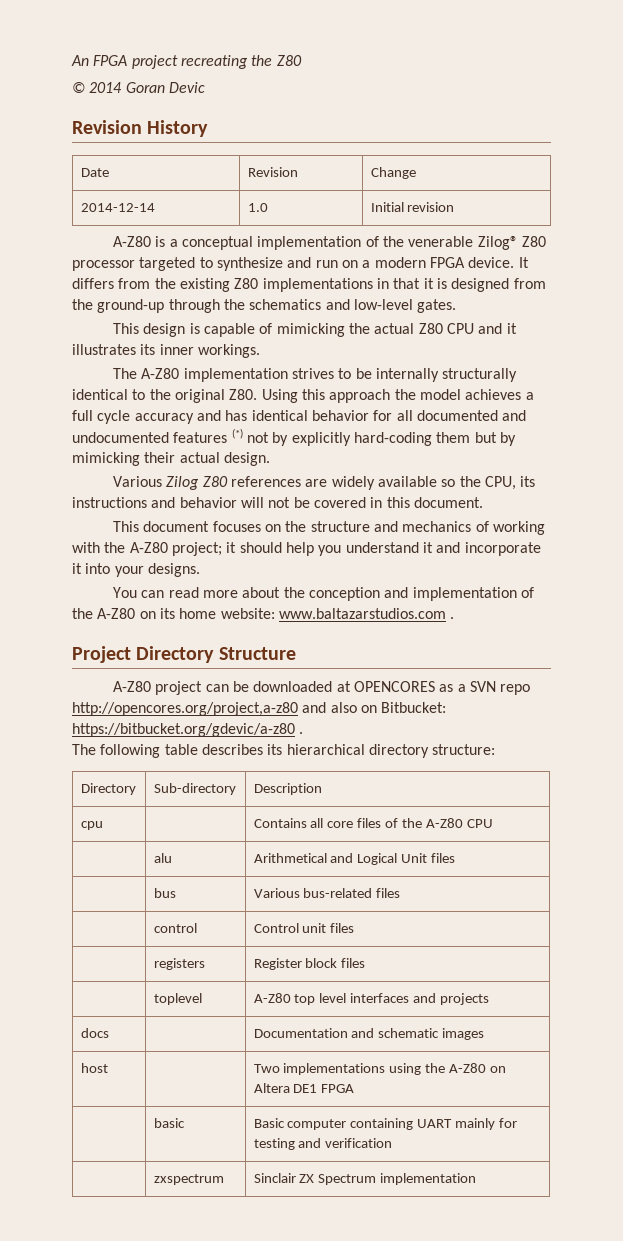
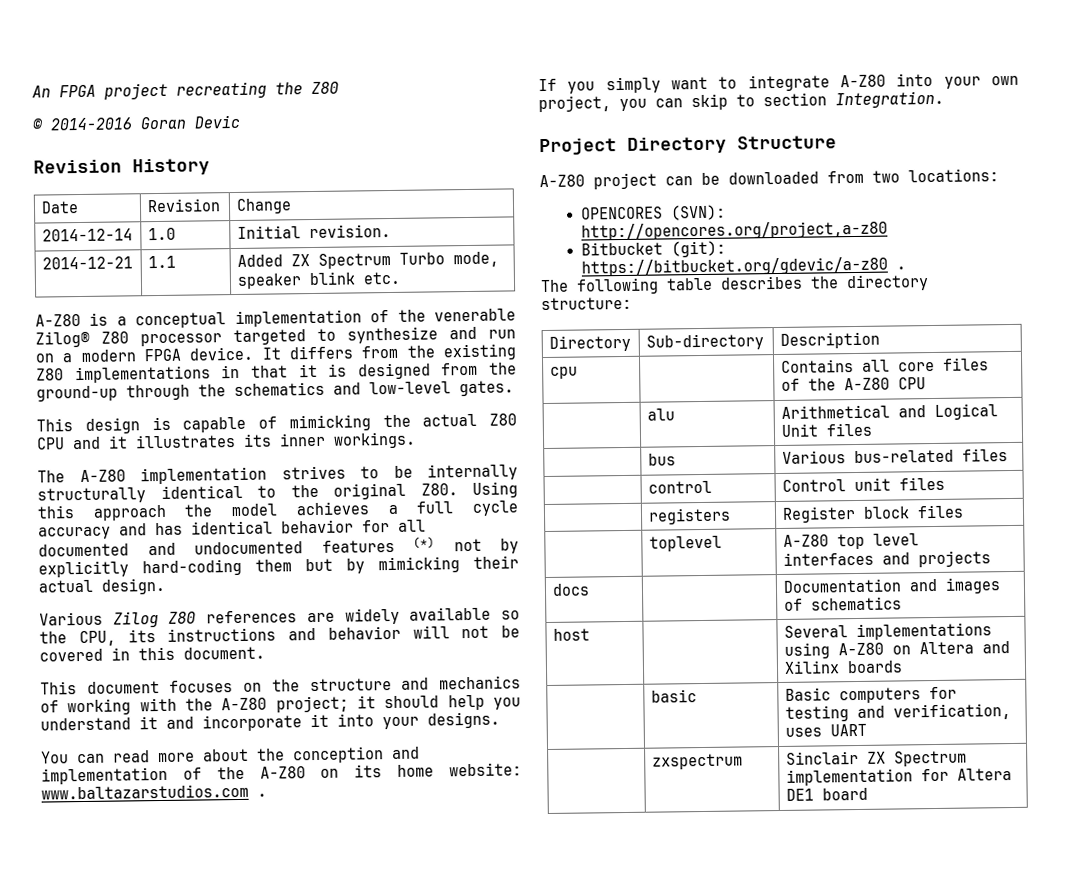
- © 2014 Goran Devic
+ © 2014-2016 Goran Devic
- 2014-12-14 | 1.0 | Initial revision
+ 2014-12-14 | 1.0 | Initial revision.
+ 2014-12-21 | 1.1 | Added ZX Spectrum Turbo mode, speaker blink etc.
+ If you simply want to integrate A-Z80 into your own project, you can skip to section Integration.
- A-Z80 project can be downloaded at OPENCORES as a SVN repo http://opencores.org/project,a-z80 and also on Bitbucket: https://bitbucket.org/gdevic/a-z80 .
+ A-Z80 project can be downloaded from two locations:
+ OPENCORES (SVN): http://opencores.org/project,a-z80
+ Bitbucket (git): https://bitbucket.org/gdevic/a-z80 .
- The following table describes its hierarchical directory structure:
+ The following table describes the directory structure:
- docs | | Documentation and schematic images
+ docs | | Documentation and images of schematics
- host | | Two implementations using the A-Z80 on Altera DE1 FPGA
+ host | | Several implementations using A-Z80 on Altera and Xilinx boards
- | basic | Basic computer containing UART mainly for testing and verification
+ | basic | Basic computers for testing and verification, uses UART
- | zxspectrum | Sinclair ZX Spectrum implementation
+ | zxspectrum | Sinclair ZX Spectrum implementation for Altera DE1 board

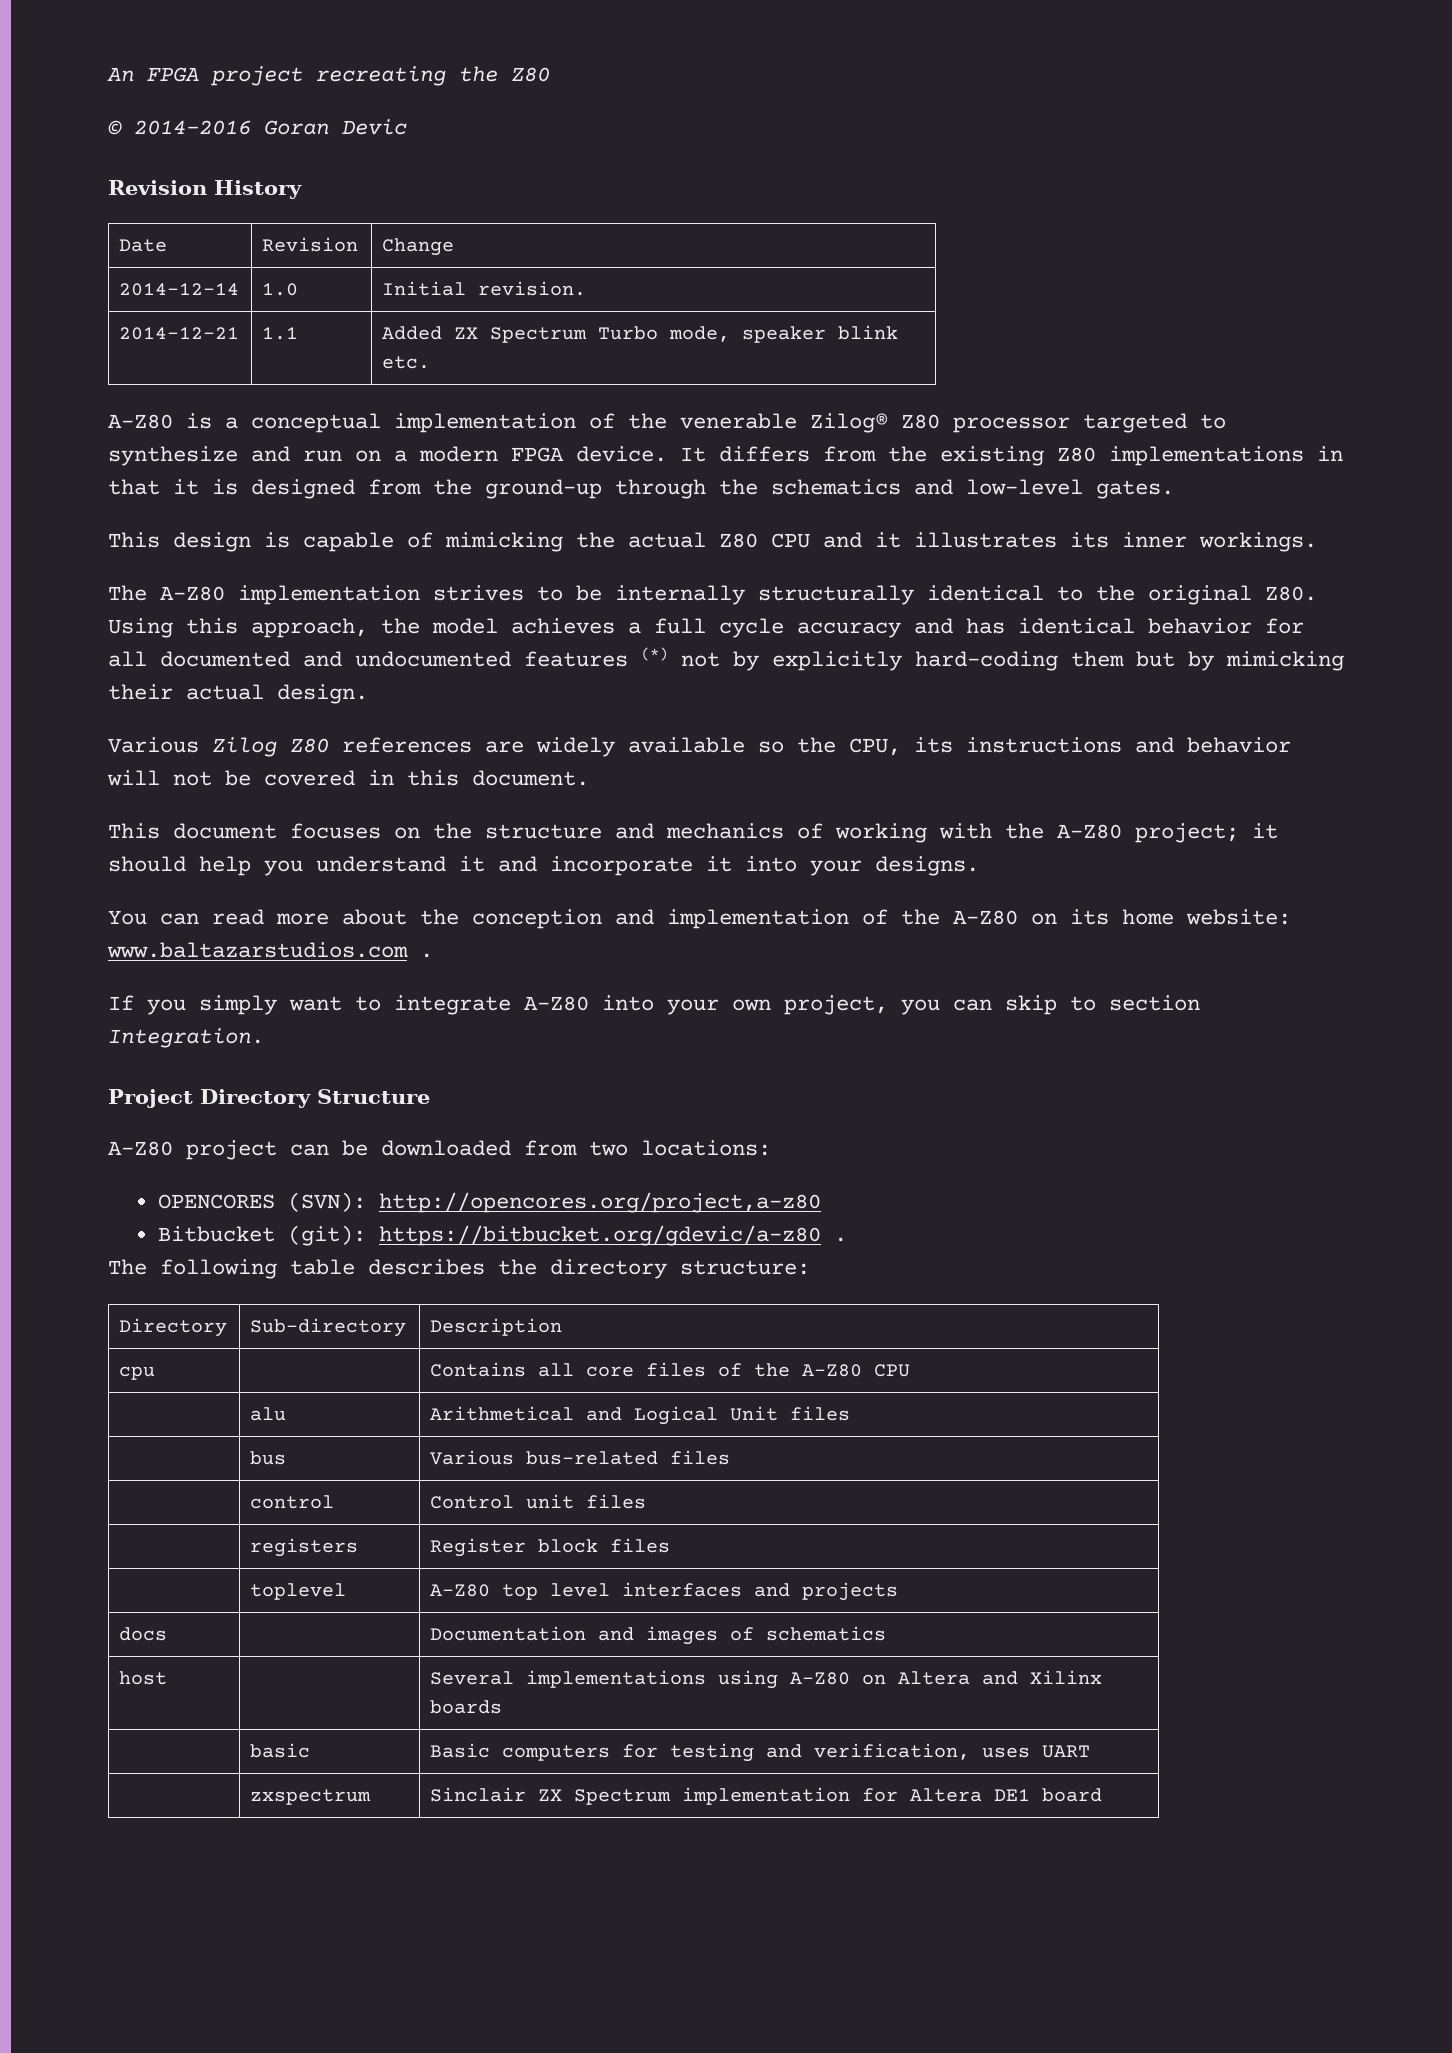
- The A-Z80 implementation strives to be internally structurally identical to the original Z80. Using this approach the model achieves a full cycle accuracy and has identical behavior for all documented and undocumented features (*) not by explicitly hard-coding them but by mimicking their actual design.
+ The A-Z80 implementation strives to be internally structurally identical to the original Z80. Using this approach, the model achieves a full cycle accuracy and has identical behavior for all documented and undocumented features (*) not by explicitly hard-coding them but by mimicking their actual design.

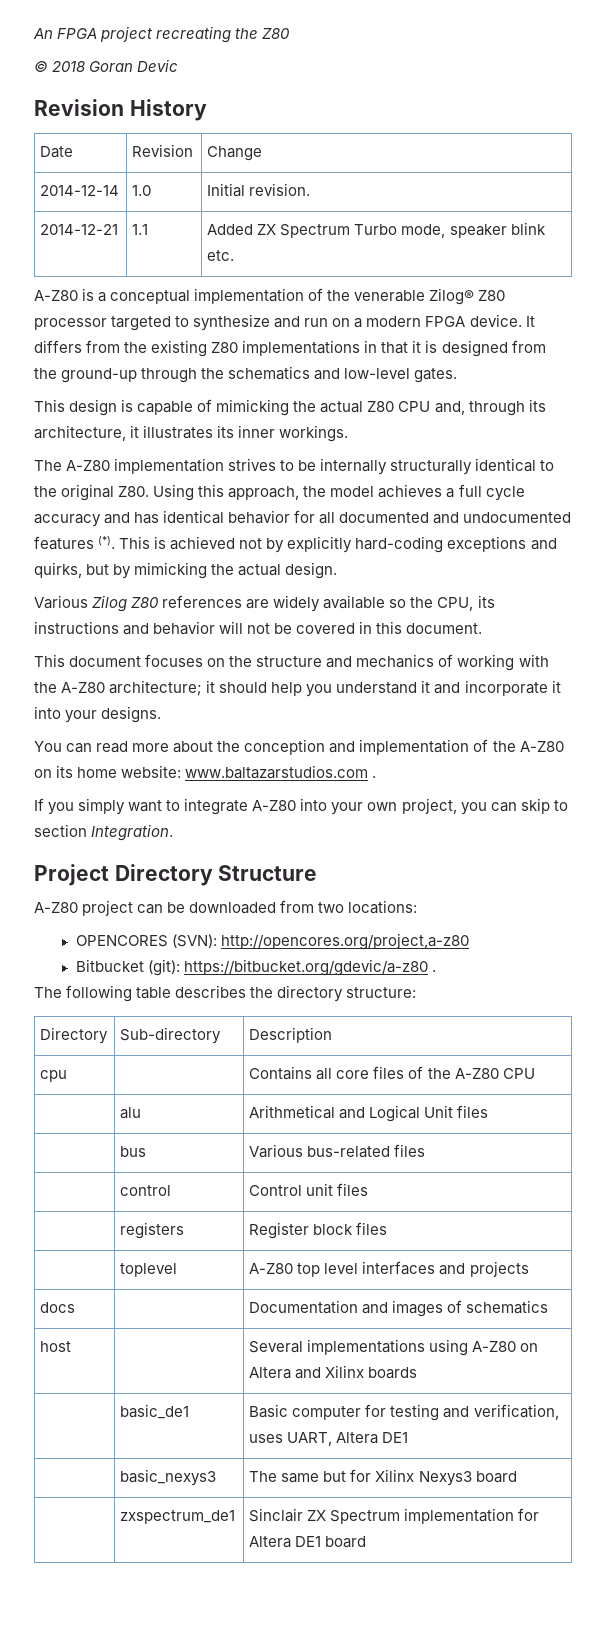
- © 2014-2016 Goran Devic
+ © 2018 Goran Devic
- This design is capable of mimicking the actual Z80 CPU and it illustrates its inner workings.
+ This design is capable of mimicking the actual Z80 CPU and, through its architecture, it illustrates its inner workings.
- The A-Z80 implementation strives to be internally structurally identical to the original Z80. Using this approach, the model achieves a full cycle accuracy and has identical behavior for all documented and undocumented features (*) not by explicitly hard-coding them but by mimicking their actual design.
+ The A-Z80 implementation strives to be internally structurally identical to the original Z80. Using this approach, the model achieves a full cycle accuracy and has identical behavior for all documented and undocumented features (*). This is achieved not by explicitly hard-coding exceptions and quirks, but by mimicking the actual design.
- This document focuses on the structure and mechanics of working with the A-Z80 project; it should help you understand it and incorporate it into your designs.
+ This document focuses on the structure and mechanics of working with the A-Z80 architecture; it should help you understand it and incorporate it into your designs.
- | basic | Basic computers for testing and verification, uses UART
- | zxspectrum | Sinclair ZX Spectrum implementation for Altera DE1 board
+ | basic_de1 | Basic computer for testing and verification, uses UART, Altera DE1
+ | basic_nexys3 | The same but for Xilinx Nexys3 board
+ | zxspectrum_de1 | Sinclair ZX Spectrum implementation for Altera DE1 board

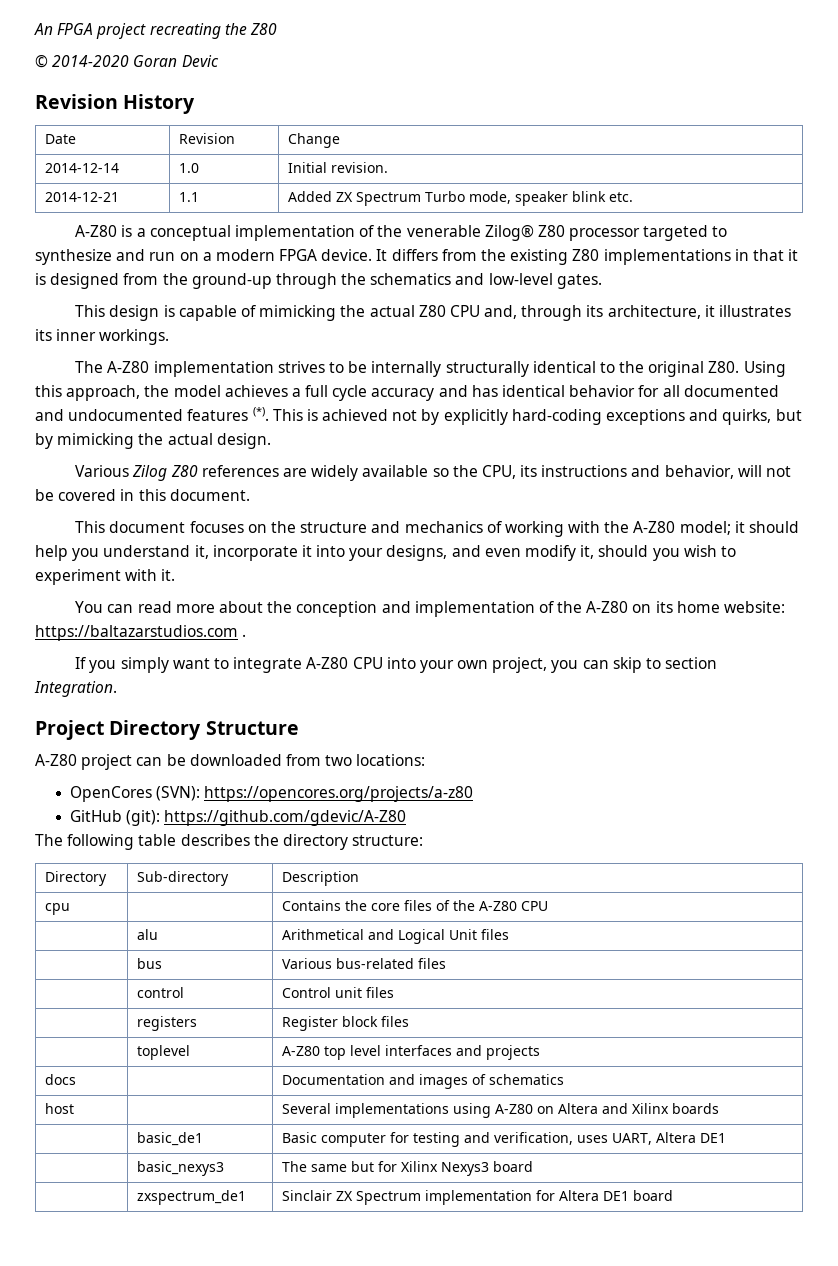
- © 2018 Goran Devic
+ © 2014-2020 Goran Devic
- Various Zilog Z80 references are widely available so the CPU, its instructions and behavior will not be covered in this document.
+ Various Zilog Z80 references are widely available so the CPU, its instructions and behavior, will not be covered in this document.
- This document focuses on the structure and mechanics of working with the A-Z80 architecture; it should help you understand it and incorporate it into your designs.
+ This document focuses on the structure and mechanics of working with the A-Z80 model; it should help you understand it, incorporate it into your designs, and even modify it, should you wish to experiment with it.
- You can read more about the conception and implementation of the A-Z80 on its home website: www.baltazarstudios.com .
+ You can read more about the conception and implementation of the A-Z80 on its home website: https://baltazarstudios.com .
- If you simply want to integrate A-Z80 into your own project, you can skip to section Integration.
+ If you simply want to integrate A-Z80 CPU into your own project, you can skip to section Integration.
- OPENCORES (SVN): http://opencores.org/project,a-z80
- Bitbucket (git): https://bitbucket.org/gdevic/a-z80 .
+ OpenCores (SVN): https://opencores.org/projects/a-z80
+ GitHub (git): https://github.com/gdevic/A-Z80
- cpu | | Contains all core files of the A-Z80 CPU
+ cpu | | Contains the core files of the A-Z80 CPU

